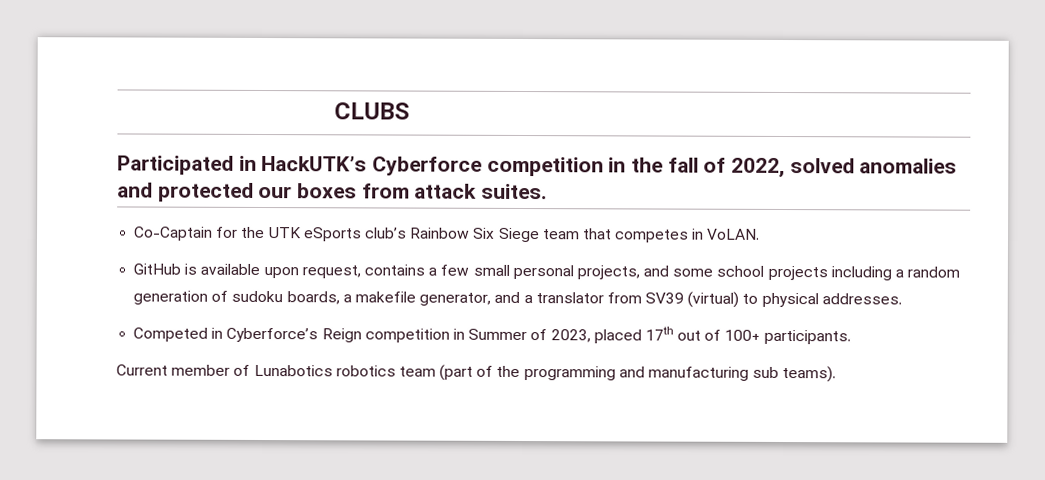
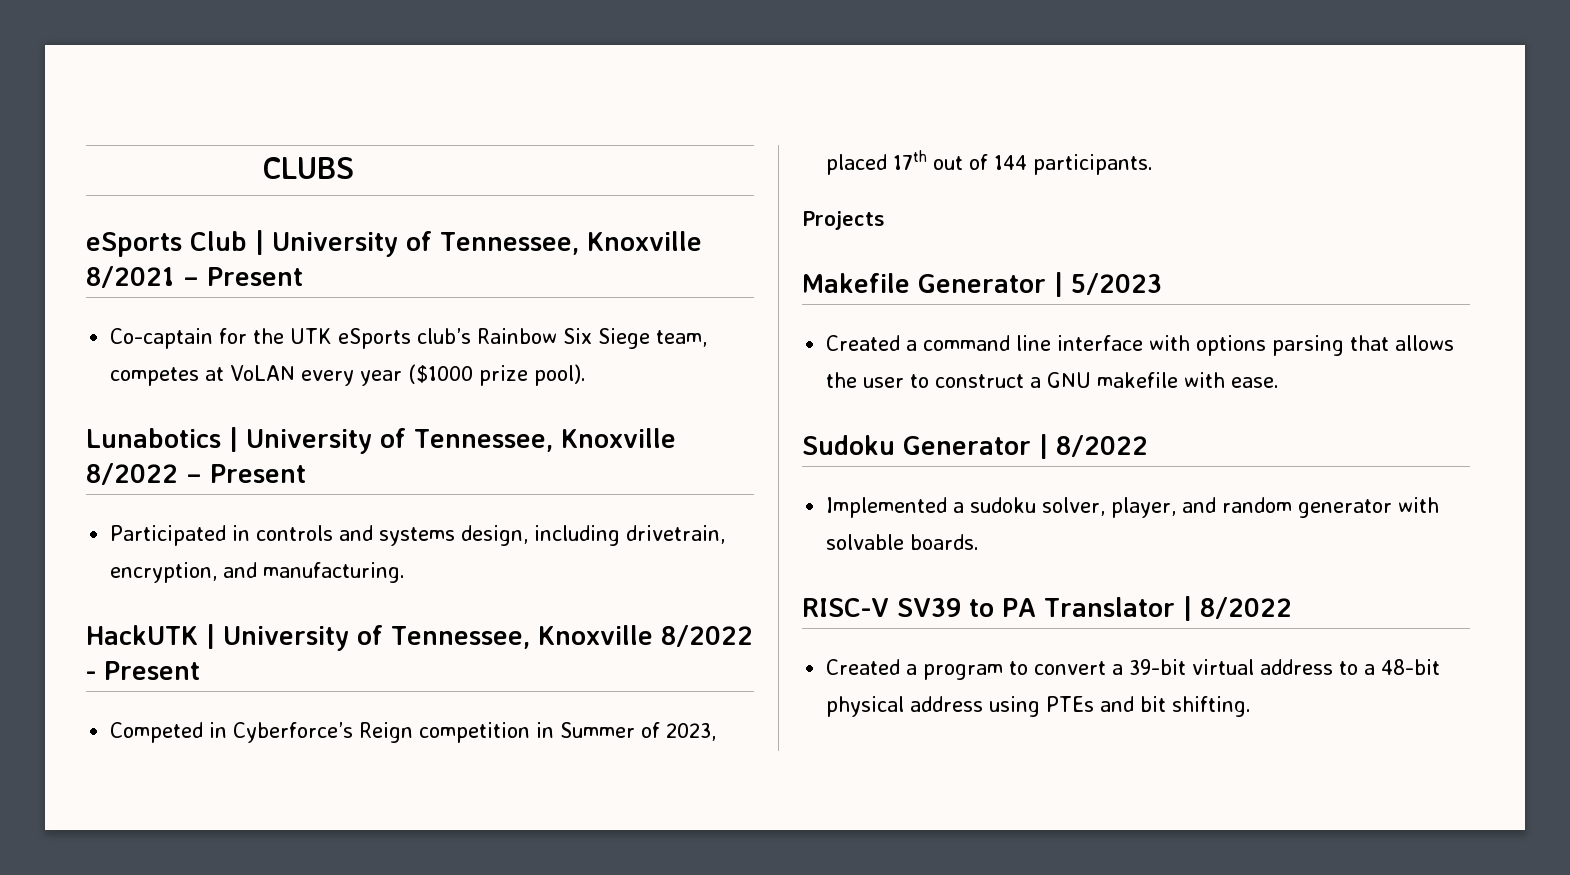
- Participated in HackUTK’s Cyberforce competition in the fall of 2022, solved anomalies and protected our boxes from attack suites.
- Co-Captain for the UTK eSports club’s Rainbow Six Siege team that competes in VoLAN.
- GitHub is available upon request, contains a few small personal projects, and some school projects including a random generation of sudoku boards, a makefile generator, and a translator from SV39 (virtual) to physical addresses.
+ eSports Club | University of Tennessee, Knoxville 8/2021 – Present
+ Co-captain for the UTK eSports club’s Rainbow Six Siege team, competes at VoLAN every year ($1000 prize pool).
+ Lunabotics | University of Tennessee, Knoxville 8/2022 – Present
+ Participated in controls and systems design, including drivetrain, encryption, and manufacturing.
+ HackUTK | University of Tennessee, Knoxville 8/2022 - Present
- Competed in Cyberforce’s Reign competition in Summer of 2023, placed 17th out of 100+ participants.
+ Competed in Cyberforce’s Reign competition in Summer of 2023, placed 17th out of 144 participants.
- Current member of Lunabotics robotics team (part of the programming and manufacturing sub teams).
+ Projects
+ Makefile Generator | 5/2023
+ Created a command line interface with options parsing that allows the user to construct a GNU makefile with ease.
+ Sudoku Generator | 8/2022
+ Implemented a sudoku solver, player, and random generator with solvable boards.
+ RISC-V SV39 to PA Translator | 8/2022
+ Created a program to convert a 39-bit virtual address to a 48-bit physical address using PTEs and bit shifting.

